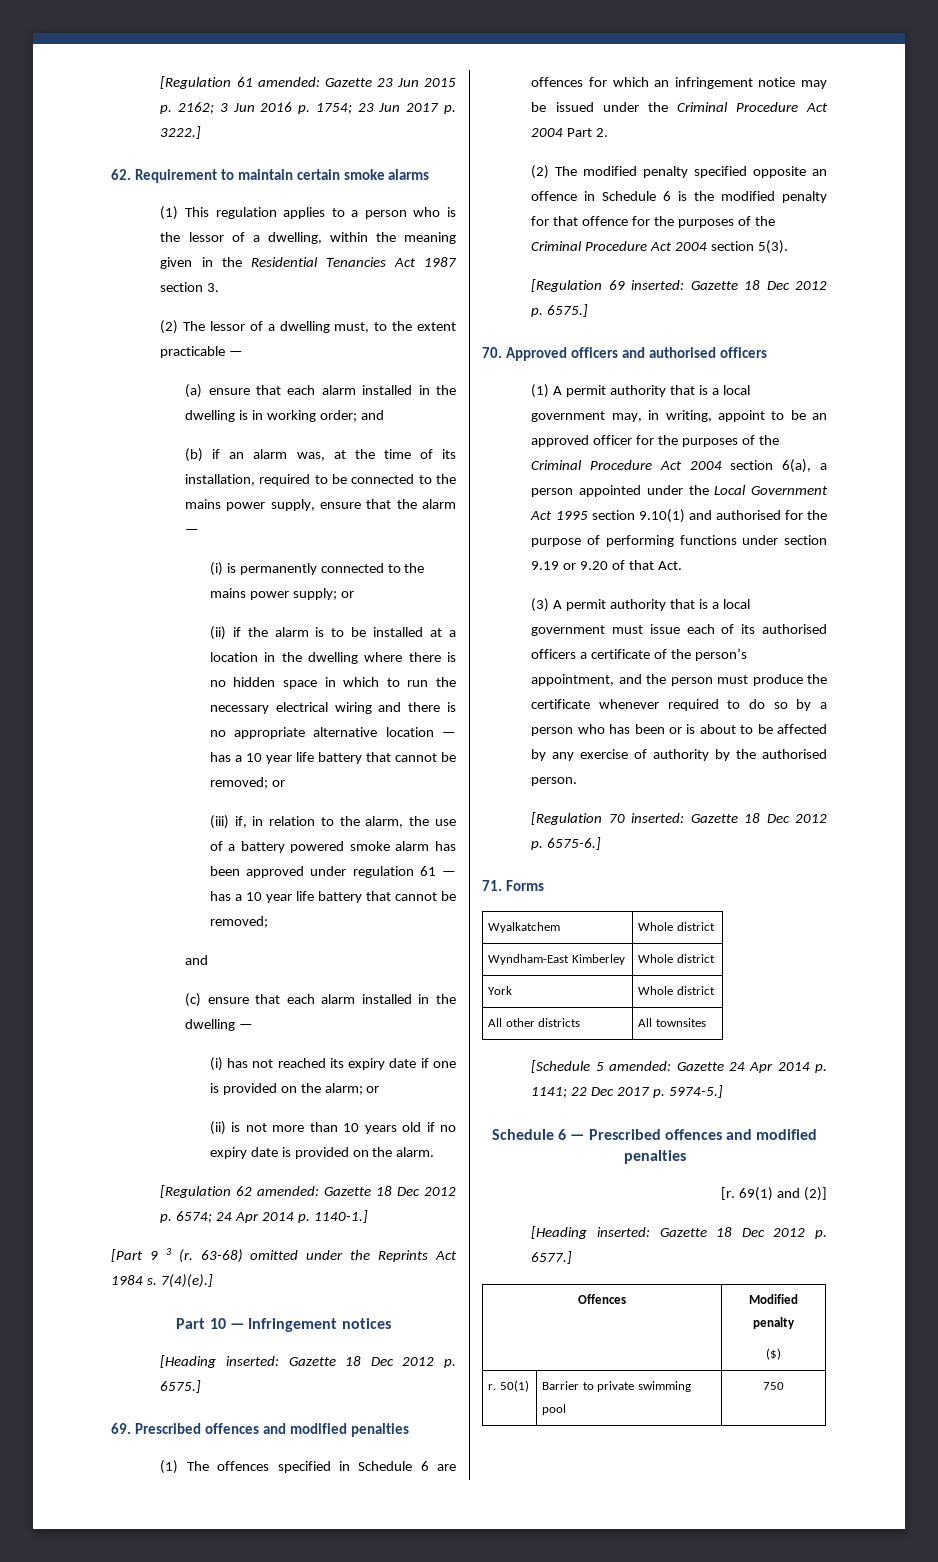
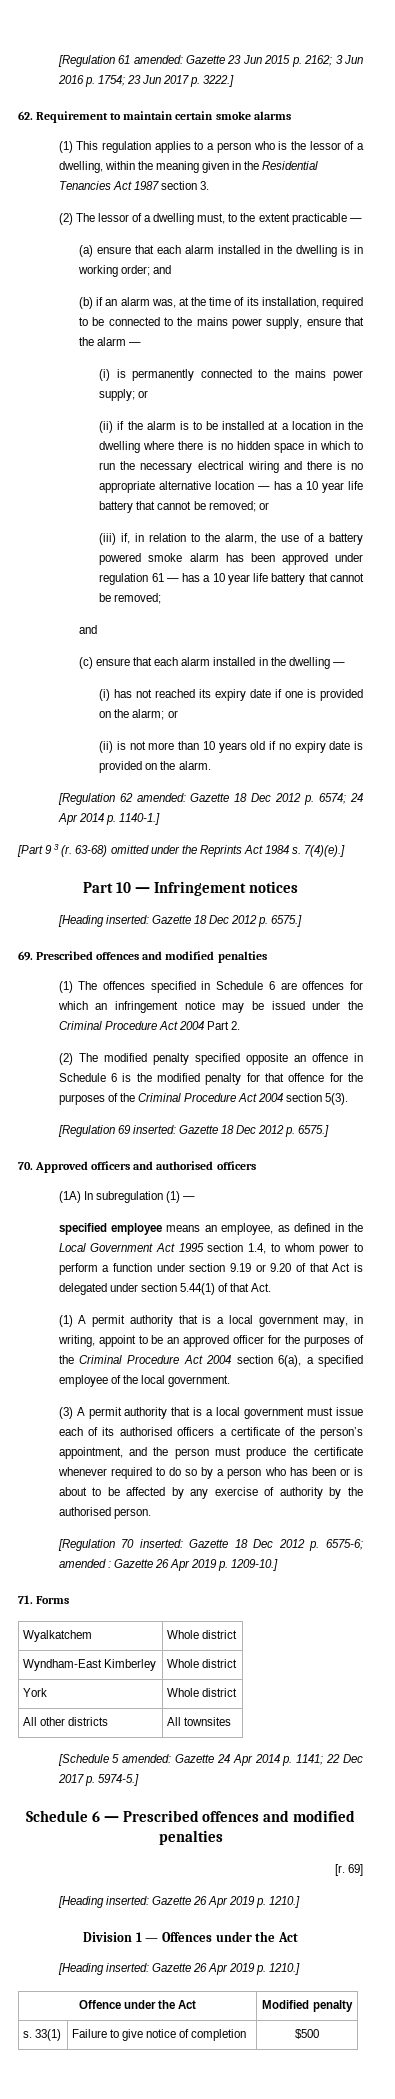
+ (1A) In subregulation (1) —
+ specified employee means an employee, as defined in the Local Government Act 1995 section 1.4, to whom power to perform a function under section 9.19 or 9.20 of that Act is delegated under section 5.44(1) of that Act.
- (1) A permit authority that is a local government may, in writing, appoint to be an approved officer for the purposes of the Criminal Procedure Act 2004 section 6(a), a person appointed under the Local Government Act 1995 section 9.10(1) and authorised for the purpose of performing functions under section 9.19 or 9.20 of that Act.
+ (1) A permit authority that is a local government may, in writing, appoint to be an approved officer for the purposes of the Criminal Procedure Act 2004 section 6(a), a specified employee of the local government.
- [Regulation 70 inserted: Gazette 18 Dec 2012 p. 6575-6.]
+ [Regulation 70 inserted: Gazette 18 Dec 2012 p. 6575-6; amended : Gazette 26 Apr 2019 p. 1209-10.]
- 69(1) and (2)]
- [Heading inserted: Gazette 18 Dec 2012 p. 6577.]
- Offences | Modified penalty
- ($)
- r. 50(1) | Barrier to private swimming pool | 750
+ 69]
+ [Heading inserted: Gazette 26 Apr 2019 p. 1210.]
+ Division 1 — Offences under the Act
+ [Heading inserted: Gazette 26 Apr 2019 p. 1210.]
+ Offence under the Act | Modified penalty
+ s. 33(1) | Failure to give notice of completion | $500

